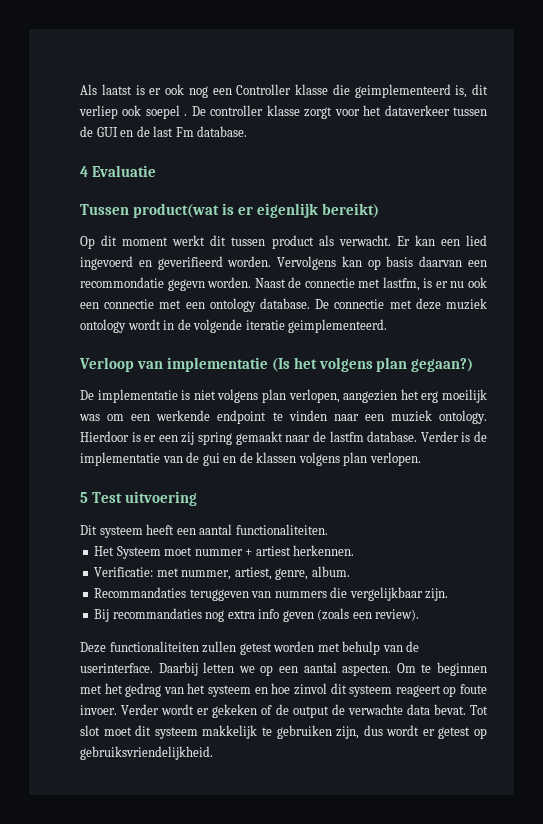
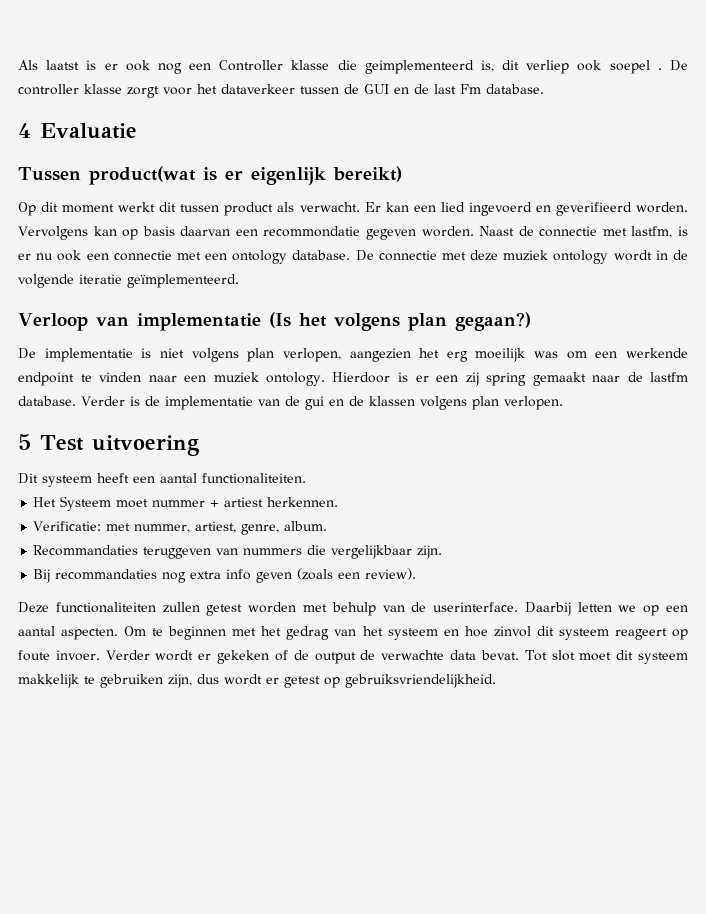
- Vervolgens kan op basis daarvan een recommondatie gegevn worden.
+ Vervolgens kan op basis daarvan een recommondatie gegeven worden.
- De connectie met deze muziek ontology wordt in de volgende iteratie geimplementeerd.
+ De connectie met deze muziek ontology wordt in de volgende iteratie geïmplementeerd.

